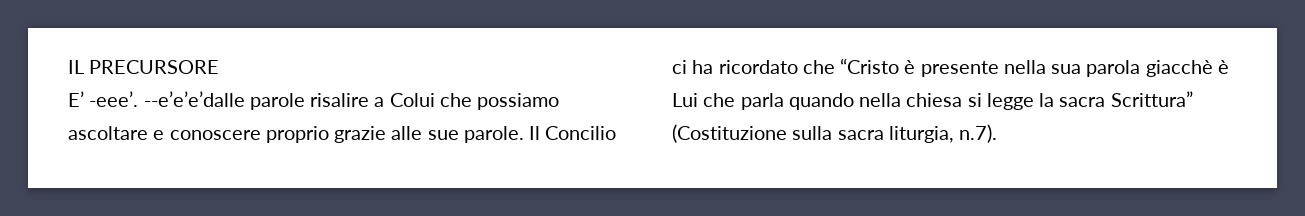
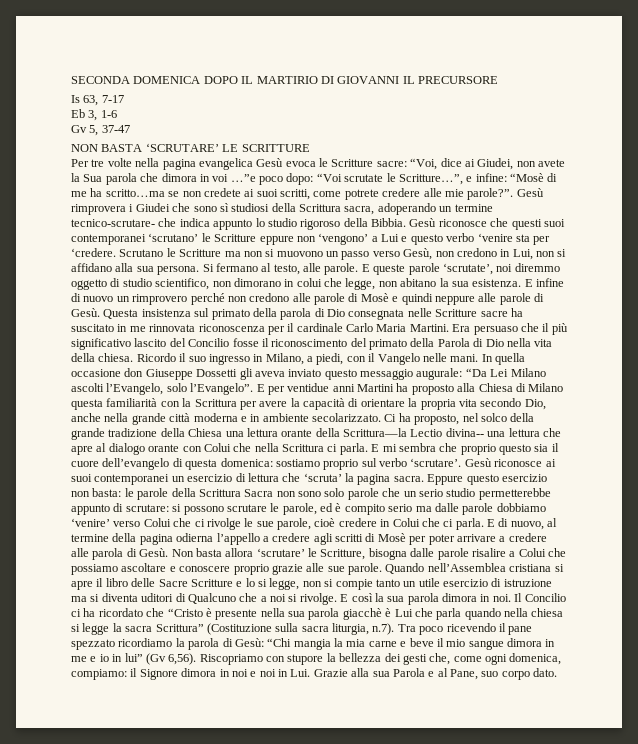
- IL PRECURSORE
- E’ -eee’. --e’e’e’dalle parole risalire a Colui che possiamo ascoltare e conoscere proprio grazie alle sue parole.
+ SECONDA DOMENICA DOPO IL MARTIRIO DI GIOVANNI IL PRECURSORE
+ Is 63, 7-17
+ Eb 3, 1-6
+ Gv 5, 37-47
+ NON BASTA ‘SCRUTARE’ LE SCRITTURE
+ Per tre volte nella pagina evangelica Gesù evoca le Scritture sacre: “Voi, dice ai Giudei, non avete la Sua parola che dimora in voi …”e poco dopo: “Voi scrutate le Scritture…”, e infine: “Mosè di me ha scritto…ma se non credete ai suoi scritti, come potrete credere alle mie parole?”. Gesù rimprovera i Giudei che sono sì studiosi della Scrittura sacra, adoperando un termine tecnico-scrutare- che indica appunto lo studio rigoroso della Bibbia. Gesù riconosce che questi suoi contemporanei ‘scrutano’ le Scritture eppure non ‘vengono’ a Lui e questo verbo ‘venire sta per ‘credere. Scrutano le Scritture ma non si muovono un passo verso Gesù, non credono in Lui, non si affidano alla sua persona. Si fermano al testo, alle parole. E queste parole ‘scrutate’, noi diremmo oggetto di studio scientifico, non dimorano in colui che legge, non abitano la sua esistenza. E infine di nuovo un rimprovero perché non credono alle parole di Mosè e quindi neppure alle parole di Gesù. Questa insistenza sul primato della parola di Dio consegnata nelle Scritture sacre ha suscitato in me rinnovata riconoscenza per il cardinale Carlo Maria Martini. Era persuaso che il più significativo lascito del Concilio fosse il riconoscimento del primato della Parola di Dio nella vita della chiesa. Ricordo il suo ingresso in Milano, a piedi, con il Vangelo nelle mani. In quella occasione don Giuseppe Dossetti gli aveva inviato questo messaggio augurale: “Da Lei Milano ascolti l’Evangelo, solo l’Evangelo”. E per ventidue anni Martini ha proposto alla Chiesa di Milano questa familiarità con la Scrittura per avere la capacità di orientare la propria vita secondo Dio, anche nella grande città moderna e in ambiente secolarizzato. Ci ha proposto, nel solco della grande tradizione della Chiesa una lettura orante della Scrittura—la Lectio divina-- una lettura che apre al dialogo orante con Colui che nella Scrittura ci parla. E mi sembra che proprio questo sia il cuore dell’evangelo di questa domenica: sostiamo proprio sul verbo ‘scrutare’. Gesù riconosce ai suoi contemporanei un esercizio di lettura che ‘scruta’ la pagina sacra. Eppure questo esercizio non basta: le parole della Scrittura Sacra non sono solo parole che un serio studio permetterebbe appunto di scrutare: si possono scrutare le parole, ed è compito serio ma dalle parole dobbiamo ‘venire’ verso Colui che ci rivolge le sue parole, cioè credere in Colui che ci parla. E di nuovo, al termine della pagina odierna l’appello a credere agli scritti di Mosè per poter arrivare a credere alle parola di Gesù. Non basta allora ‘scrutare’ le Scritture, bisogna dalle parole risalire a Colui che possiamo ascoltare e conoscere proprio grazie alle sue parole.
+ Quando nell’Assemblea cristiana si apre il libro delle Sacre Scritture e lo si legge, non si compie tanto un utile esercizio di istruzione ma si diventa uditori di Qualcuno che a noi si rivolge. E così la sua parola dimora in noi.
- Il Concilio ci ha ricordato che “Cristo è presente nella sua parola giacchè è Lui che parla quando nella chiesa si legge la sacra Scrittura” (Costituzione sulla sacra liturgia, n.7).
+ Il Concilio ci ha ricordato che “Cristo è presente nella sua parola giacchè è Lui che parla quando nella chiesa si legge la sacra Scrittura” (Costituzione sulla sacra liturgia, n.7). Tra poco ricevendo il pane spezzato ricordiamo la parola di Gesù: “Chi mangia la mia carne e beve il mio sangue dimora in me e io in lui” (Gv 6,56). Riscopriamo con stupore la bellezza dei gesti che, come ogni domenica, compiamo: il Signore dimora in noi e noi in Lui. Grazie alla sua Parola e al Pane, suo corpo dato.

